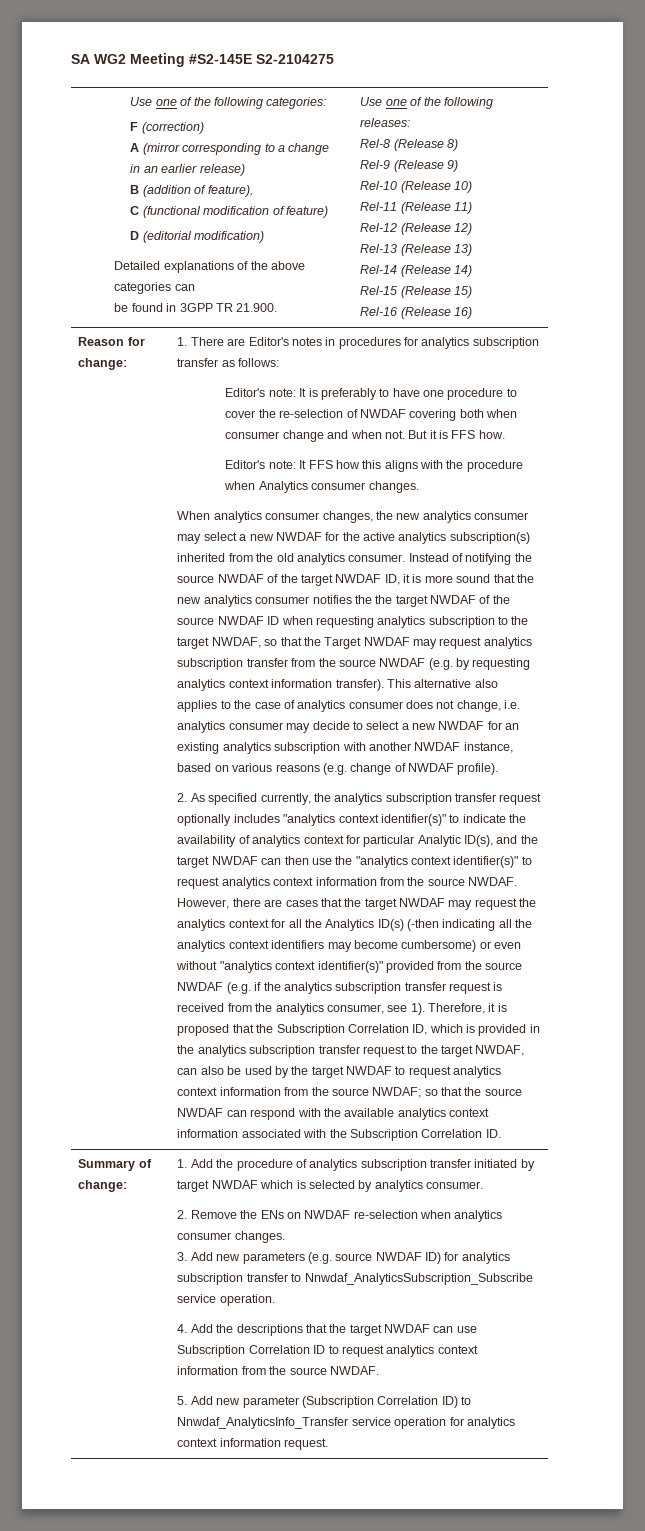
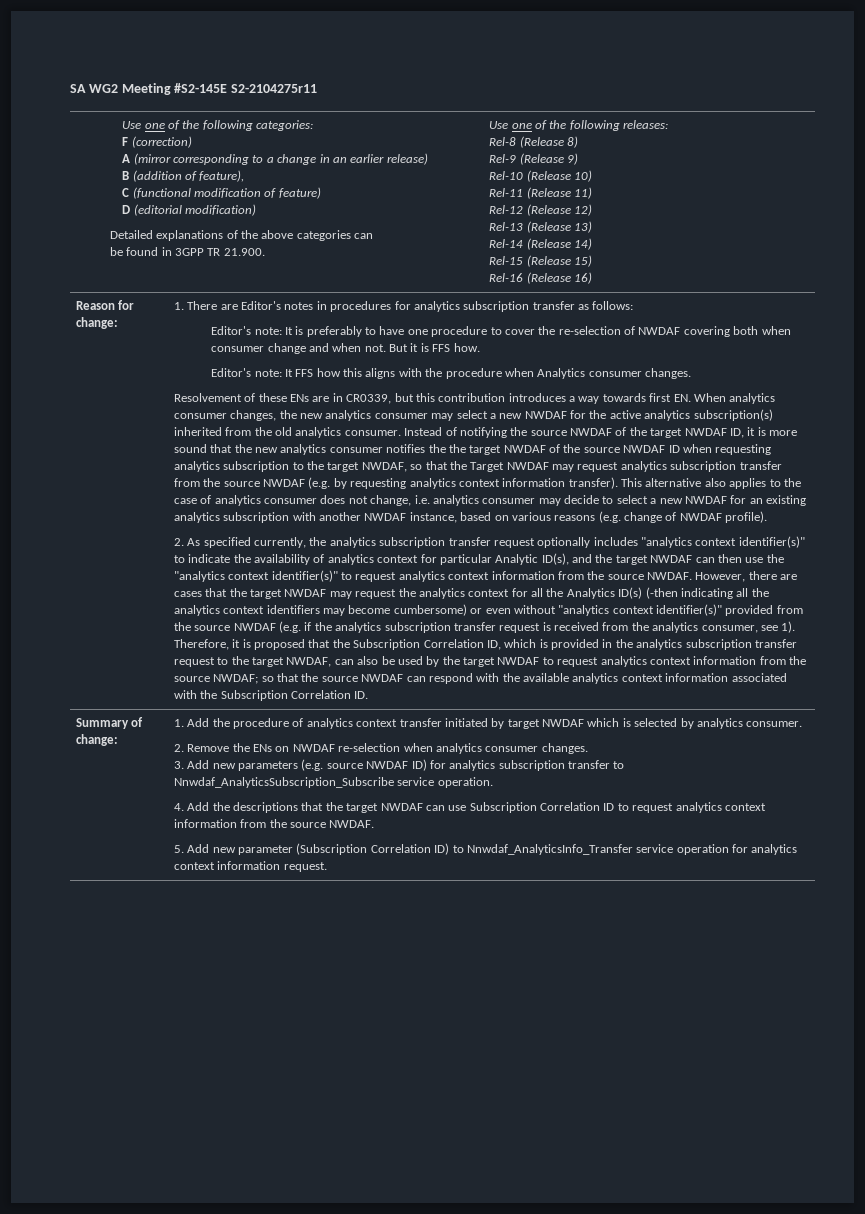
- SA WG2 Meeting #S2-145E S2-2104275
+ SA WG2 Meeting #S2-145E S2-2104275r11
- When analytics consumer changes, the new analytics consumer may select a new NWDAF for the active analytics subscription(s) inherited from the old analytics consumer.
+ Resolvement of these ENs are in CR0339, but this contribution introduces a way towards first EN. When analytics consumer changes, the new analytics consumer may select a new NWDAF for the active analytics subscription(s) inherited from the old analytics consumer.
- 1. Add the procedure of analytics subscription transfer initiated by target NWDAF which is selected by analytics consumer.
+ 1. Add the procedure of analytics context transfer initiated by target NWDAF which is selected by analytics consumer.

